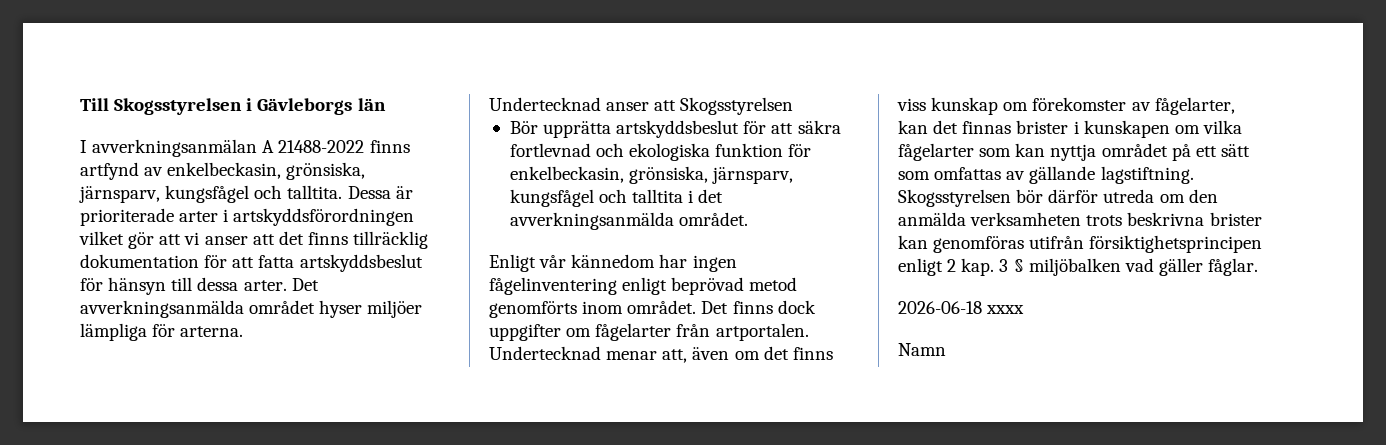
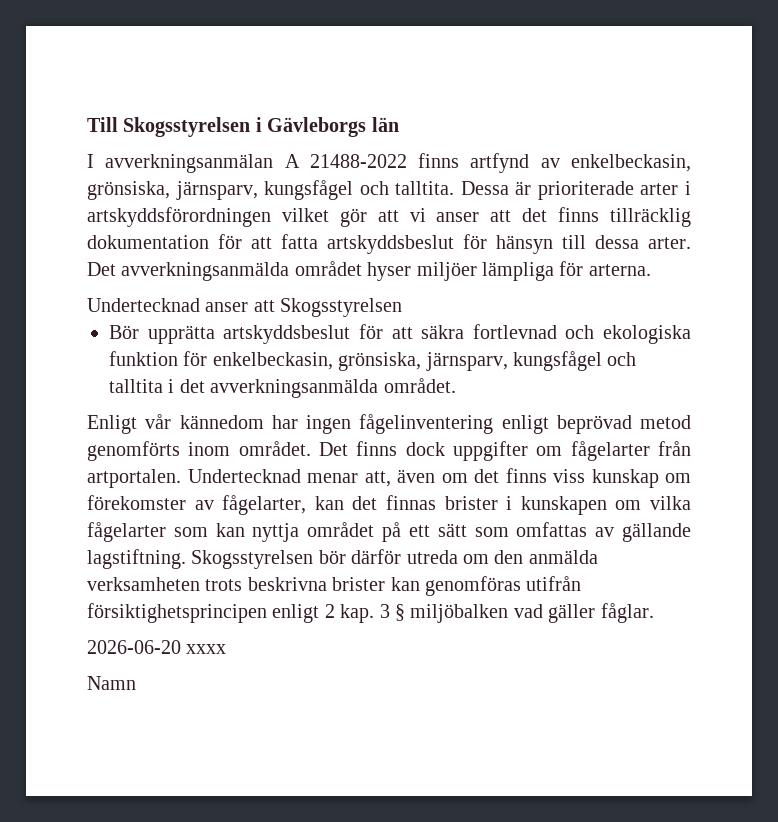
- 2026-06-18 xxxx
+ 2026-06-20 xxxx

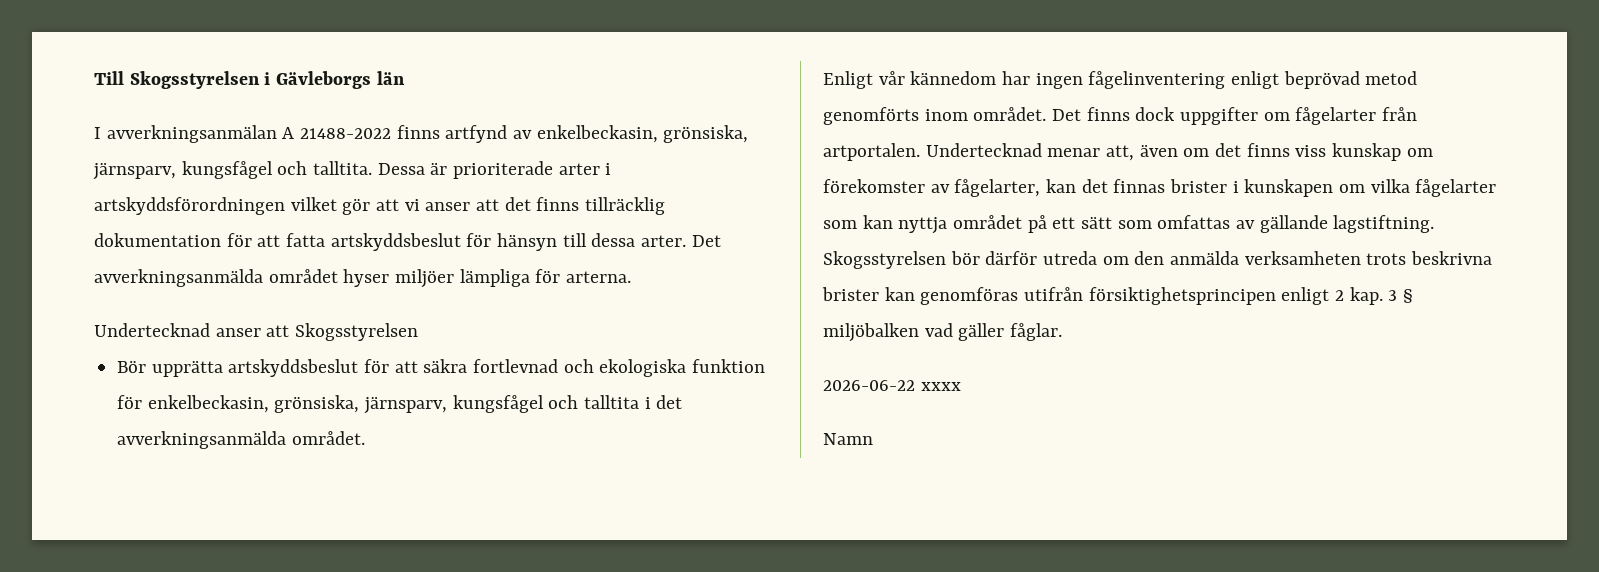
- 2026-06-20 xxxx
+ 2026-06-22 xxxx

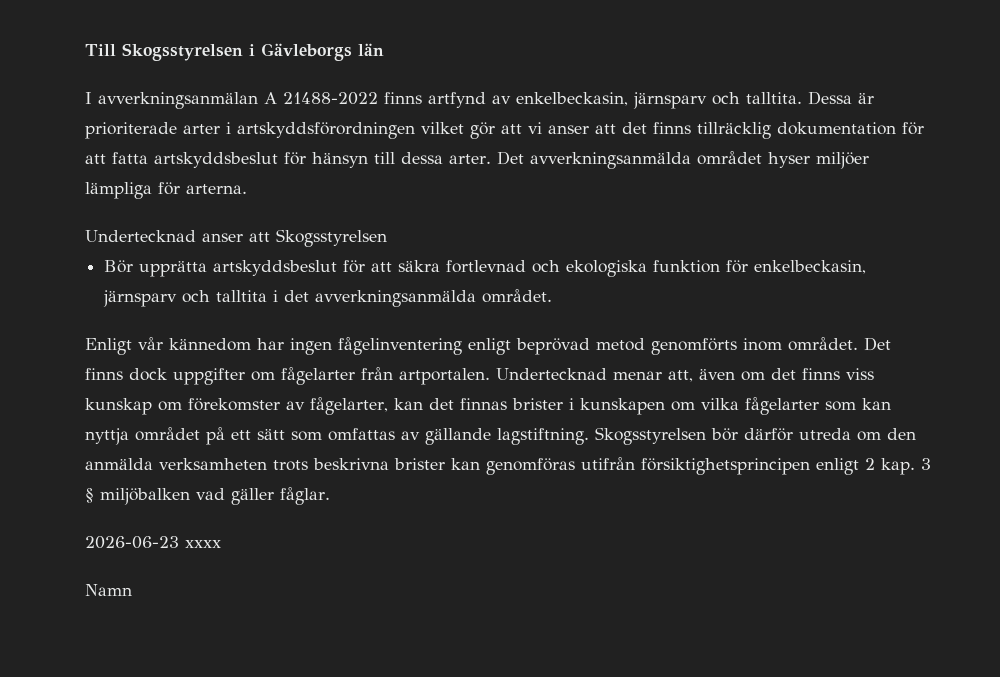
- I avverkningsanmälan A 21488-2022 finns artfynd av enkelbeckasin, grönsiska, järnsparv, kungsfågel och talltita.
+ I avverkningsanmälan A 21488-2022 finns artfynd av enkelbeckasin, järnsparv och talltita.
- Bör upprätta artskyddsbeslut för att säkra fortlevnad och ekologiska funktion för enkelbeckasin, grönsiska, järnsparv, kungsfågel och talltita i det avverkningsanmälda området.
+ Bör upprätta artskyddsbeslut för att säkra fortlevnad och ekologiska funktion för enkelbeckasin, järnsparv och talltita i det avverkningsanmälda området.
- 2026-06-22 xxxx
+ 2026-06-23 xxxx

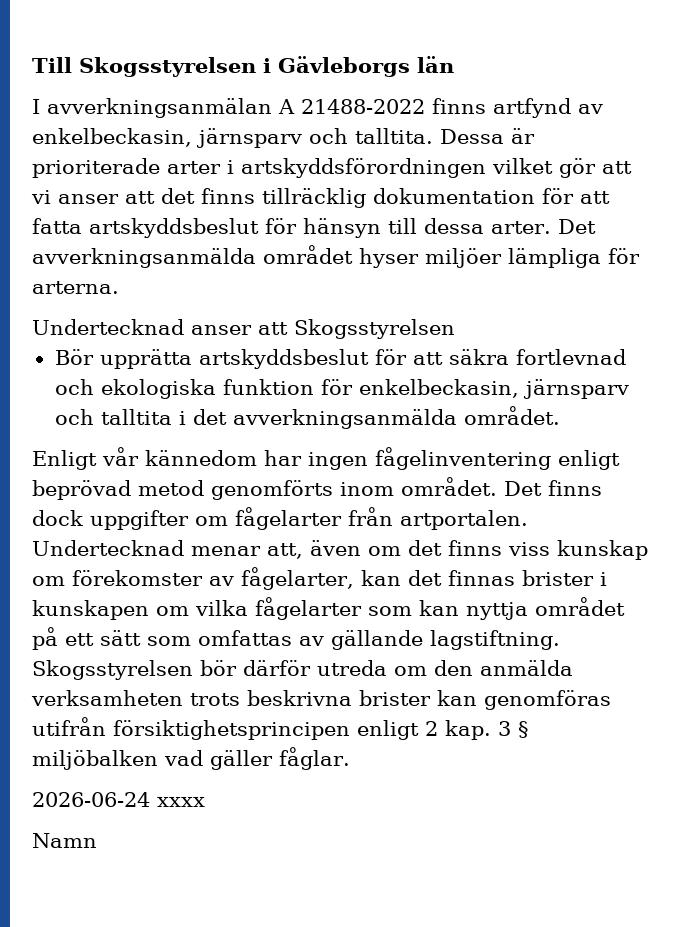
- 2026-06-23 xxxx
+ 2026-06-24 xxxx

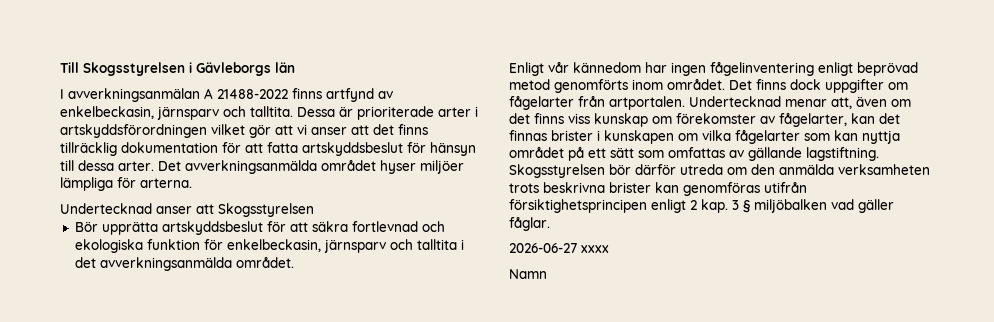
- 2026-06-24 xxxx
+ 2026-06-27 xxxx

